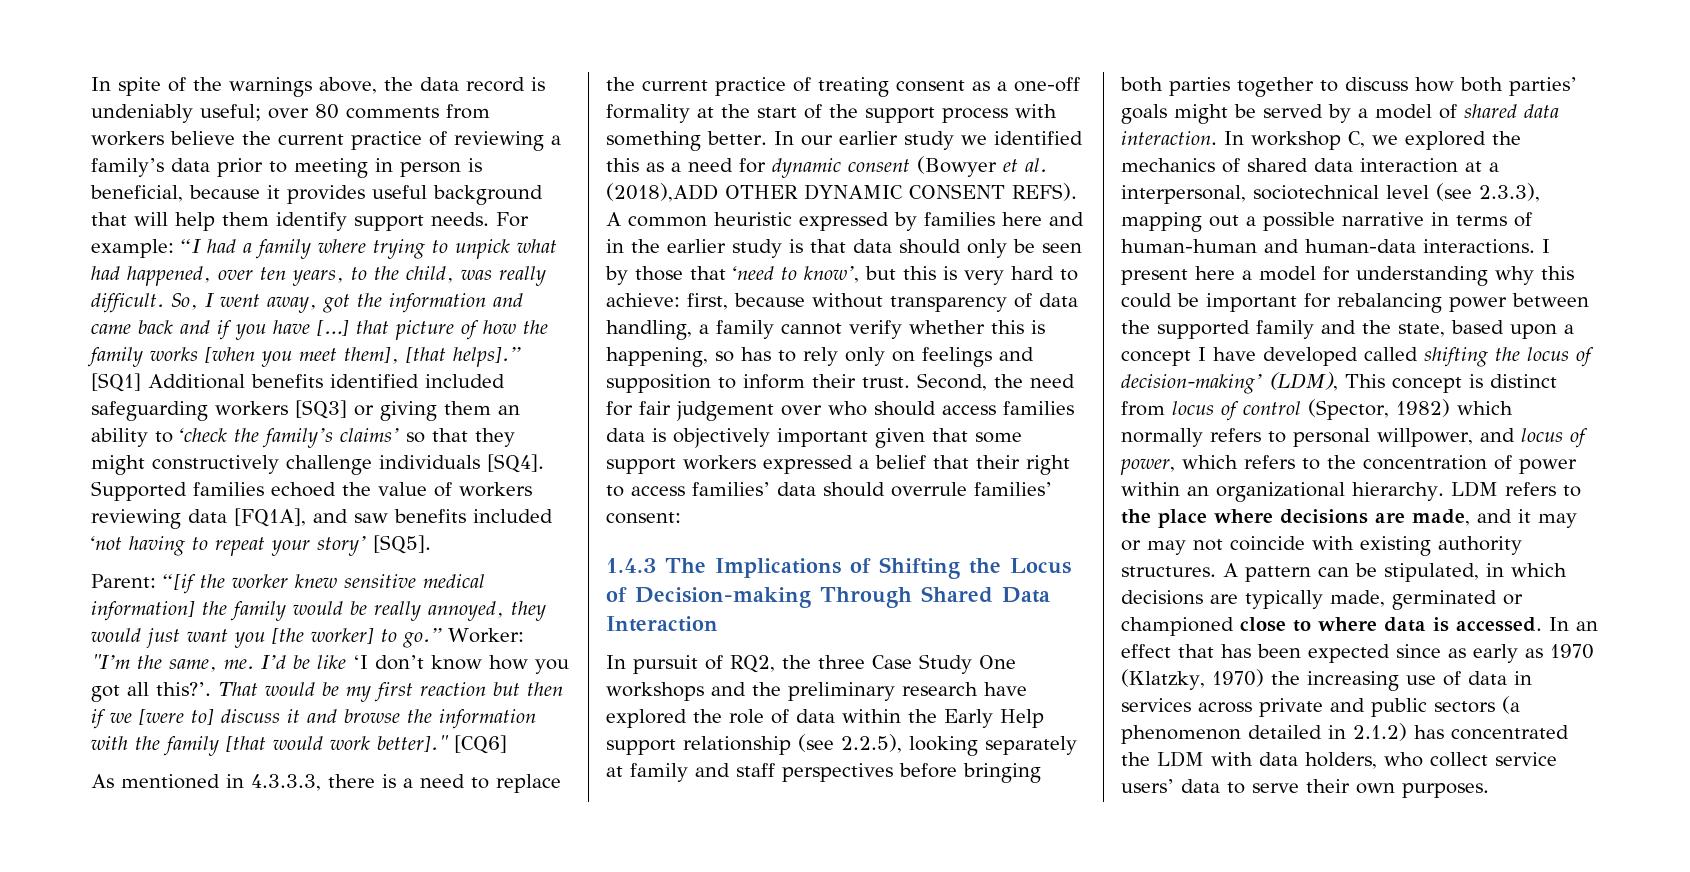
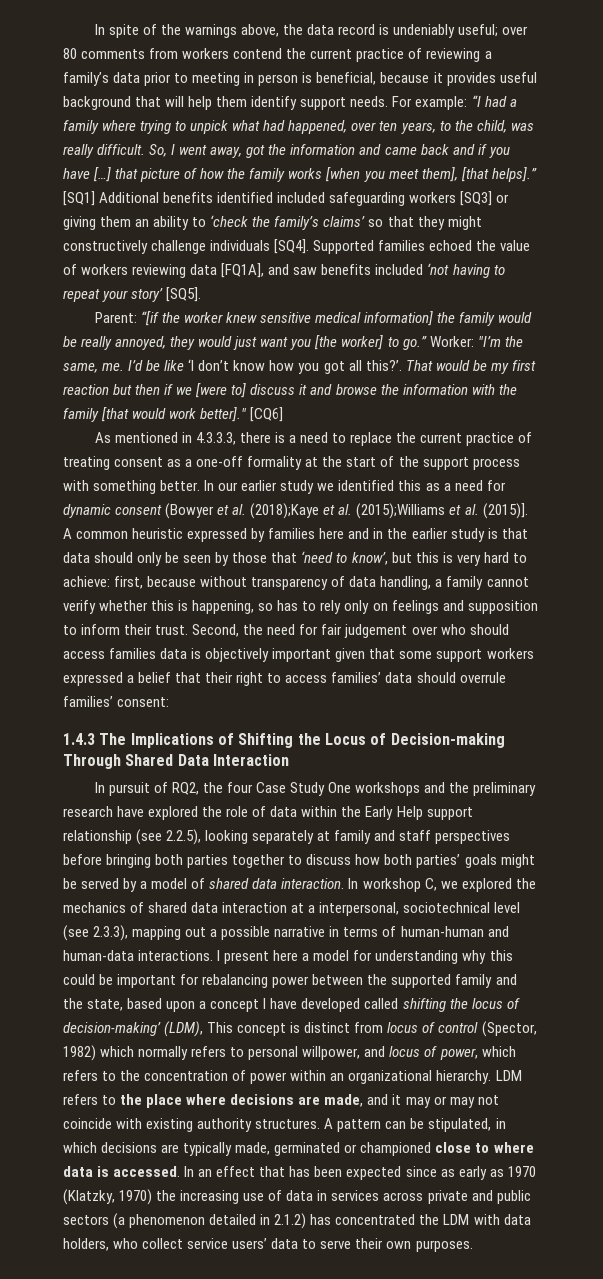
- In spite of the warnings above, the data record is undeniably useful; over 80 comments from workers believe the current practice of reviewing a family’s data prior to meeting in person is beneficial, because it provides useful background that will help them identify support needs.
+ In spite of the warnings above, the data record is undeniably useful; over 80 comments from workers contend the current practice of reviewing a family’s data prior to meeting in person is beneficial, because it provides useful background that will help them identify support needs.
- In our earlier study we identified this as a need for dynamic consent (Bowyer et al. (2018),ADD OTHER DYNAMIC CONSENT REFS).
+ In our earlier study we identified this as a need for dynamic consent (Bowyer et al. (2018);Kaye et al. (2015);Williams et al. (2015)].
- In pursuit of RQ2, the three Case Study One workshops and the preliminary research have explored the role of data within the Early Help support relationship (see 2.2.5), looking separately at family and staff perspectives before bringing both parties together to discuss how both parties’ goals might be served by a model of shared data interaction.
+ In pursuit of RQ2, the four Case Study One workshops and the preliminary research have explored the role of data within the Early Help support relationship (see 2.2.5), looking separately at family and staff perspectives before bringing both parties together to discuss how both parties’ goals might be served by a model of shared data interaction.

